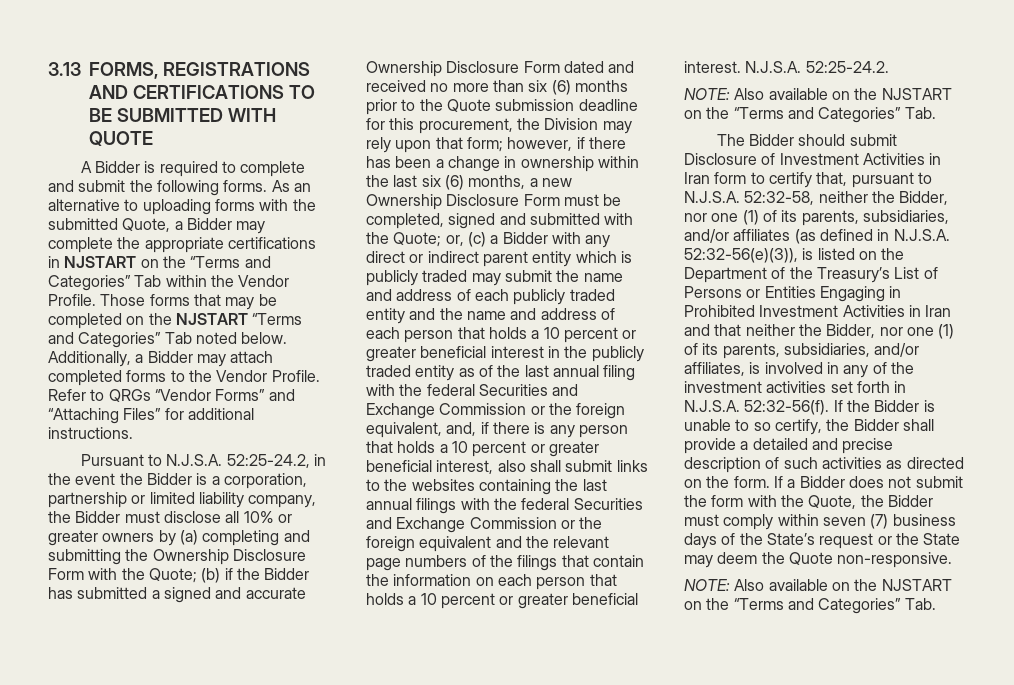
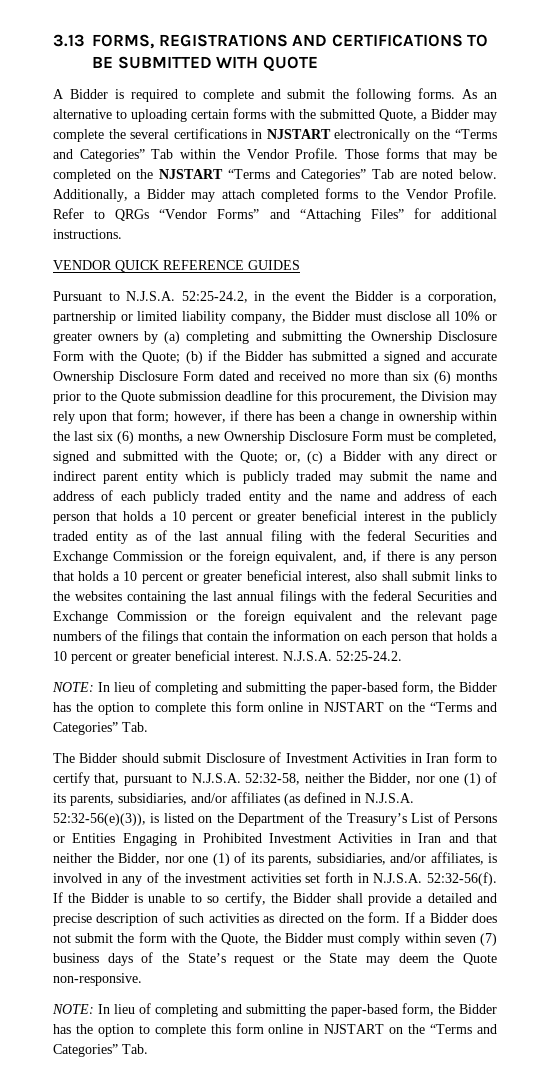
- As an alternative to uploading forms with the submitted Quote, a Bidder may complete the appropriate certifications in NJSTART on the “Terms and Categories” Tab within the Vendor Profile.
+ As an alternative to uploading certain forms with the submitted Quote, a Bidder may complete the several certifications in NJSTART electronically on the “Terms and Categories” Tab within the Vendor Profile.
- Those forms that may be completed on the NJSTART “Terms and Categories” Tab noted below.
+ Those forms that may be completed on the NJSTART “Terms and Categories” Tab are noted below.
+ VENDOR QUICK REFERENCE GUIDES
  N.J.S.A. 52:25-24.2.
- NOTE: Also available on the NJSTART on the “Terms and Categories” Tab.
+ NOTE: In lieu of completing and submitting the paper-based form, the Bidder has the option to complete this form online in NJSTART on the “Terms and Categories” Tab.
  If a Bidder does not submit the form with the Quote, the Bidder must comply within seven (7) business days of the State’s request or the State may deem the Quote non-responsive.
- NOTE: Also available on the NJSTART on the “Terms and Categories” Tab.
+ NOTE: In lieu of completing and submitting the paper-based form, the Bidder has the option to complete this form online in NJSTART on the “Terms and Categories” Tab.

